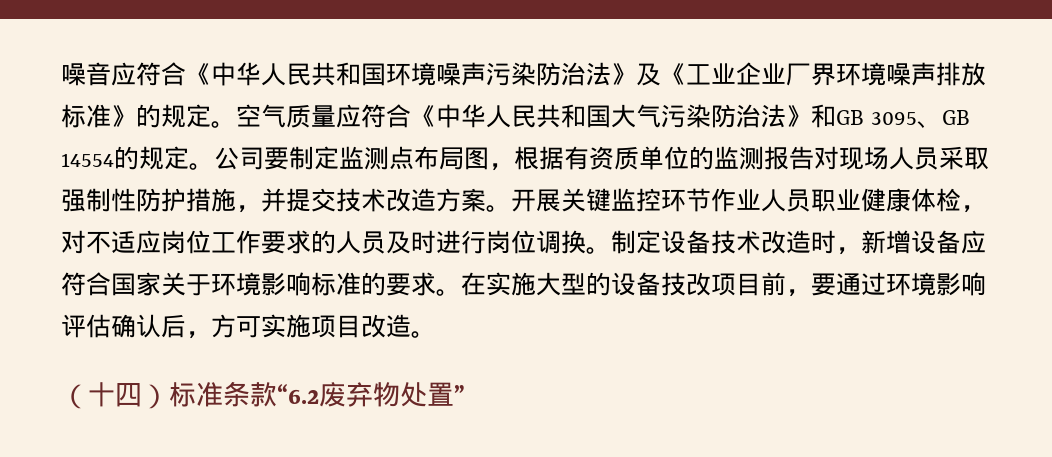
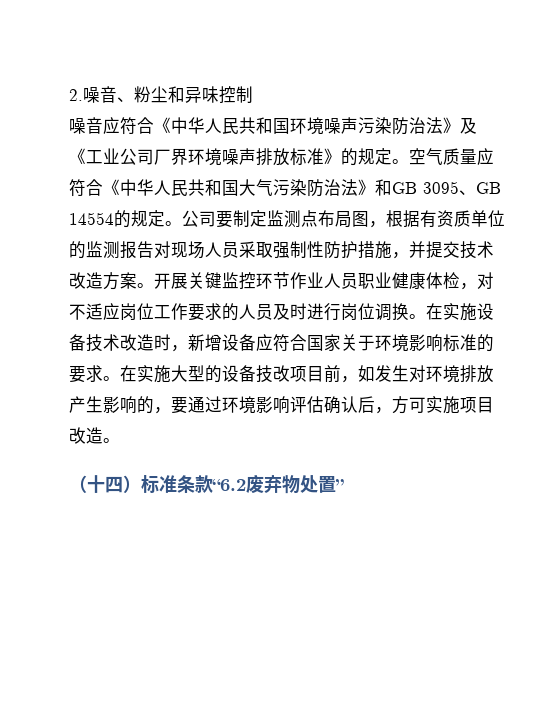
+ 2.噪音、粉尘和异味控制
- 噪音应符合《中华人民共和国环境噪声污染防治法》及《工业企业厂界环境噪声排放标准》的规定。
+ 噪音应符合《中华人民共和国环境噪声污染防治法》及《工业公司厂界环境噪声排放标准》的规定。
- 制定设备技术改造时，新增设备应符合国家关于环境影响标准的要求。
+ 在实施设备技术改造时，新增设备应符合国家关于环境影响标准的要求。
- 在实施大型的设备技改项目前，要通过环境影响评估确认后，方可实施项目改造。
+ 在实施大型的设备技改项目前，如发生对环境排放产生影响的，要通过环境影响评估确认后，方可实施项目改造。

